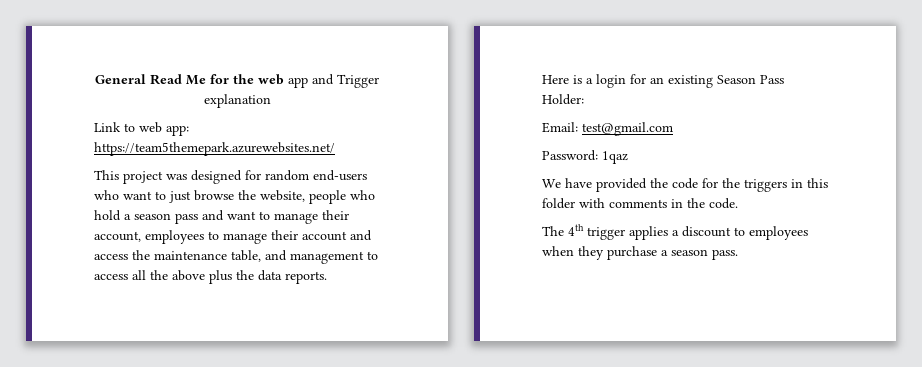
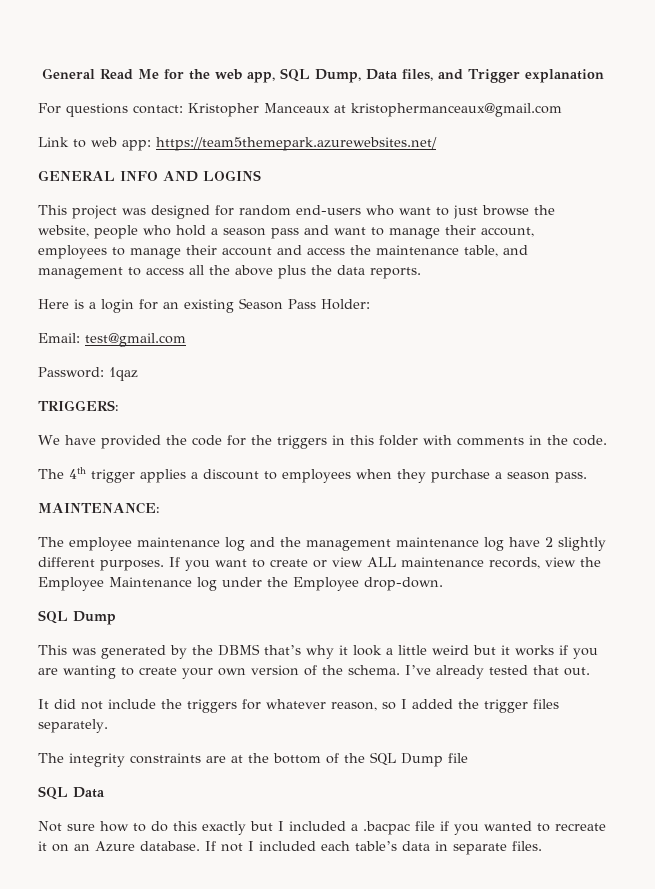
- General Read Me for the web app and Trigger explanation
+ General Read Me for the web app, SQL Dump, Data files, and Trigger explanation
+ For questions contact: Kristopher Manceaux at kristophermanceaux@gmail.com
+ GENERAL INFO AND LOGINS
+ TRIGGERS:
+ MAINTENANCE:
+ The employee maintenance log and the management maintenance log have 2 slightly different purposes. If you want to create or view ALL maintenance records, view the Employee Maintenance log under the Employee drop-down.
+ SQL Dump
+ This was generated by the DBMS that’s why it look a little weird but it works if you are wanting to create your own version of the schema. I’ve already tested that out.
+ It did not include the triggers for whatever reason, so I added the trigger files separately.
+ The integrity constraints are at the bottom of the SQL Dump file
+ SQL Data
+ Not sure how to do this exactly but I included a .bacpac file if you wanted to recreate it on an Azure database. If not I included each table’s data in separate files.

